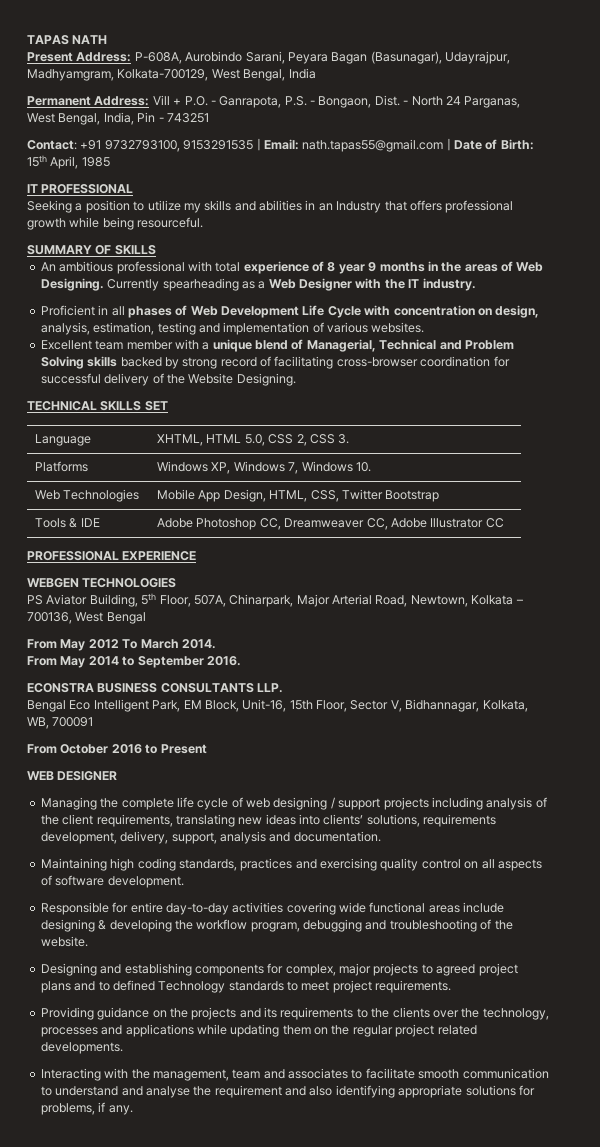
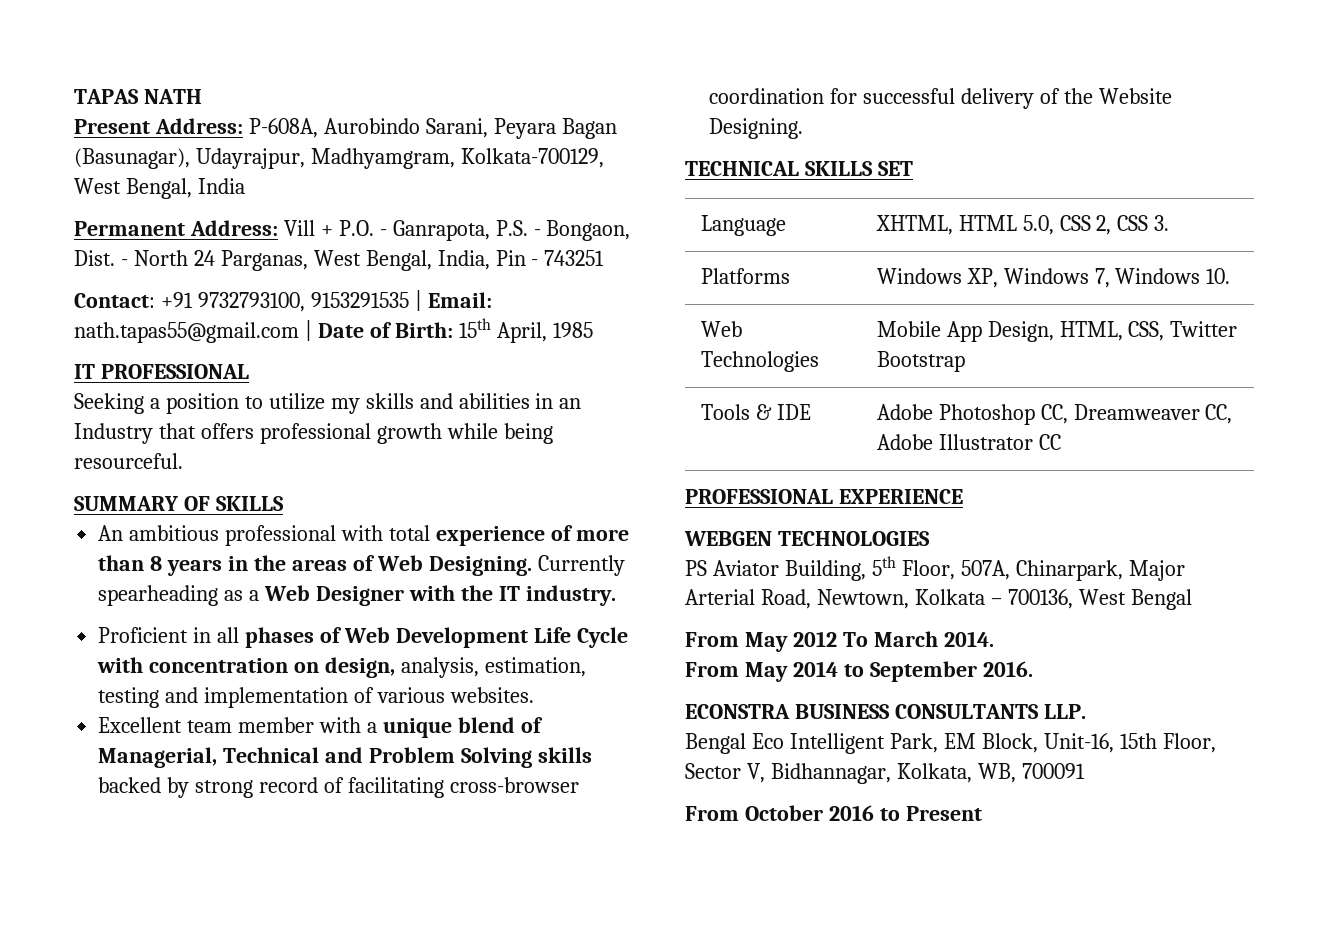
- An ambitious professional with total experience of 8 year 9 months in the areas of Web Designing.
+ An ambitious professional with total experience of more than 8 years in the areas of Web Designing.
- WEB DESIGNER
- Managing the complete life cycle of web designing / support projects including analysis of the client requirements, translating new ideas into clients’ solutions, requirements development, delivery, support, analysis and documentation.
- Maintaining high coding standards, practices and exercising quality control on all aspects of software development.
- Responsible for entire day-to-day activities covering wide functional areas include designing & developing the workflow program, debugging and troubleshooting of the website.
- Designing and establishing components for complex, major projects to agreed project plans and to defined Technology standards to meet project requirements.
- Providing guidance on the projects and its requirements to the clients over the technology, processes and applications while updating them on the regular project related developments.
- Interacting with the management, team and associates to facilitate smooth communication to understand and analyse the requirement and also identifying appropriate solutions for problems, if any.

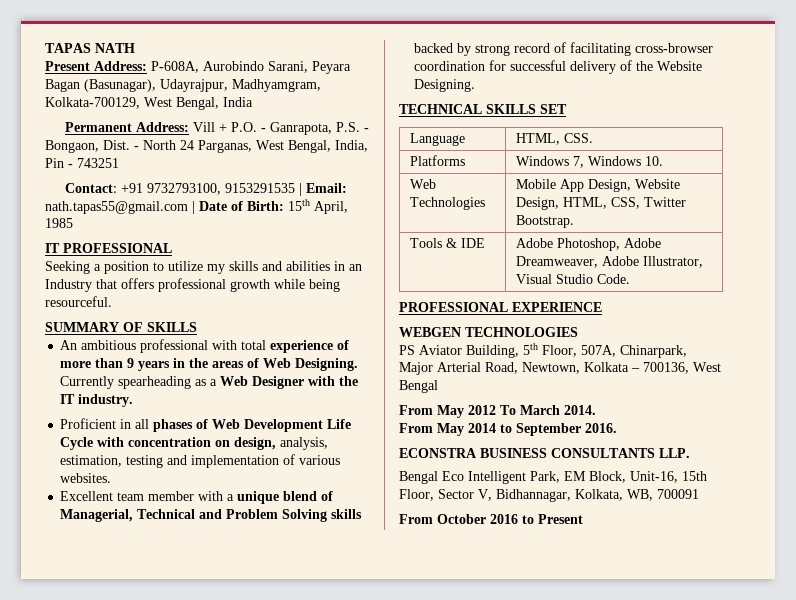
- An ambitious professional with total experience of more than 8 years in the areas of Web Designing.
+ An ambitious professional with total experience of more than 9 years in the areas of Web Designing.
- Language | XHTML, HTML 5.0, CSS 2, CSS 3.
+ Language | HTML, CSS.
- Platforms | Windows XP, Windows 7, Windows 10.
+ Platforms | Windows 7, Windows 10.
- Web Technologies | Mobile App Design, HTML, CSS, Twitter Bootstrap
+ Web Technologies | Mobile App Design, Website Design, HTML, CSS, Twitter Bootstrap.
- Tools & IDE | Adobe Photoshop CC, Dreamweaver CC, Adobe Illustrator CC
+ Tools & IDE | Adobe Photoshop, Adobe Dreamweaver, Adobe Illustrator, Visual Studio Code.

